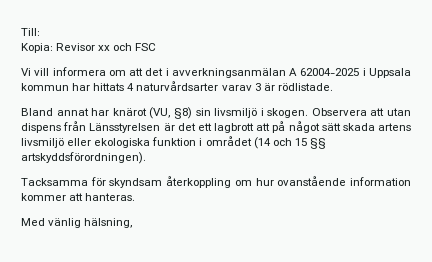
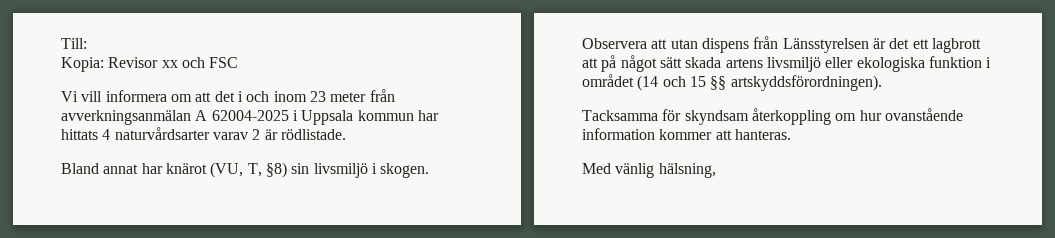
- Vi vill informera om att det i avverkningsanmälan A 62004-2025 i Uppsala kommun har hittats 4 naturvårdsarter varav 3 är rödlistade.
+ Vi vill informera om att det i och inom 23 meter från avverkningsanmälan A 62004-2025 i Uppsala kommun har hittats 4 naturvårdsarter varav 2 är rödlistade.
- Bland annat har knärot (VU, §8) sin livsmiljö i skogen.
+ Bland annat har knärot (VU, T, §8) sin livsmiljö i skogen.

